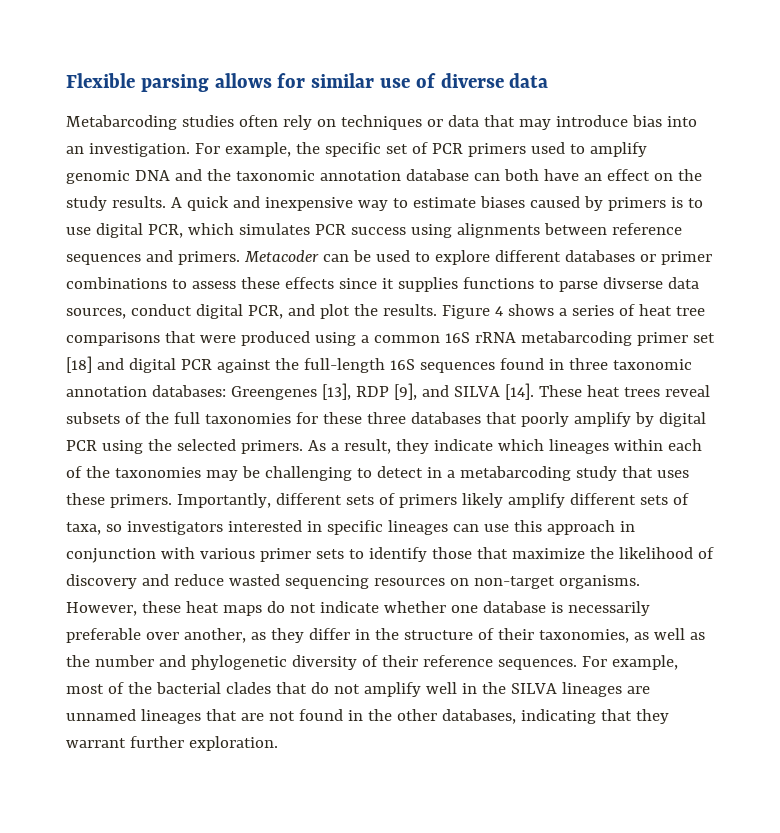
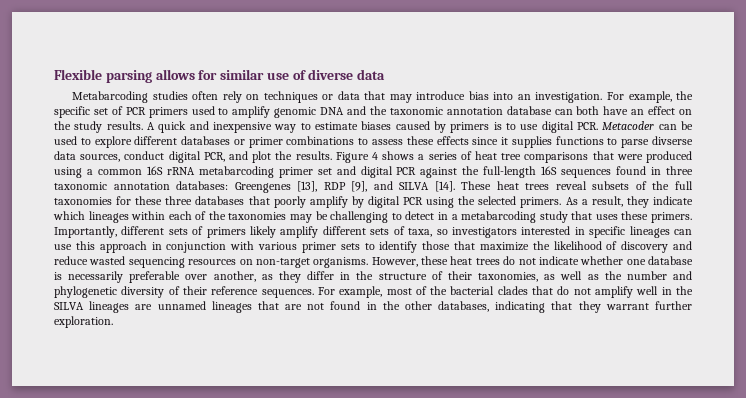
- A quick and inexpensive way to estimate biases caused by primers is to use digital PCR, which simulates PCR success using alignments between reference sequences and primers. Metacoder can be used to explore different databases or primer combinations to assess these effects since it supplies functions to parse divserse data sources, conduct digital PCR, and plot the results.
+ A quick and inexpensive way to estimate biases caused by primers is to use digital PCR. Metacoder can be used to explore different databases or primer combinations to assess these effects since it supplies functions to parse divserse data sources, conduct digital PCR, and plot the results.
- Figure 4 shows a series of heat tree comparisons that were produced using a common 16S rRNA metabarcoding primer set [18] and digital PCR against the full-length 16S sequences found in three taxonomic annotation databases: Greengenes [13], RDP [9], and SILVA [14].
+ Figure 4 shows a series of heat tree comparisons that were produced using a common 16S rRNA metabarcoding primer set and digital PCR against the full-length 16S sequences found in three taxonomic annotation databases: Greengenes [13], RDP [9], and SILVA [14].
- However, these heat maps do not indicate whether one database is necessarily preferable over another, as they differ in the structure of their taxonomies, as well as the number and phylogenetic diversity of their reference sequences.
+ However, these heat trees do not indicate whether one database is necessarily preferable over another, as they differ in the structure of their taxonomies, as well as the number and phylogenetic diversity of their reference sequences.

